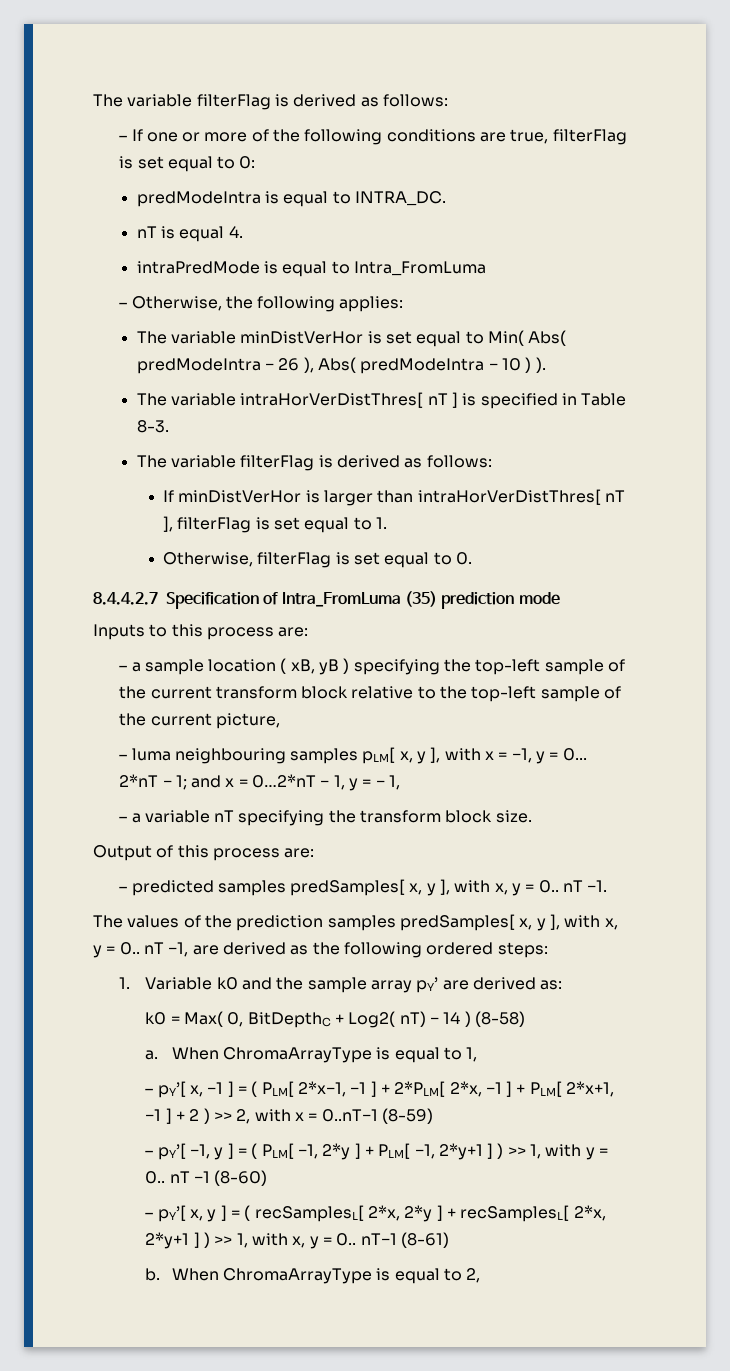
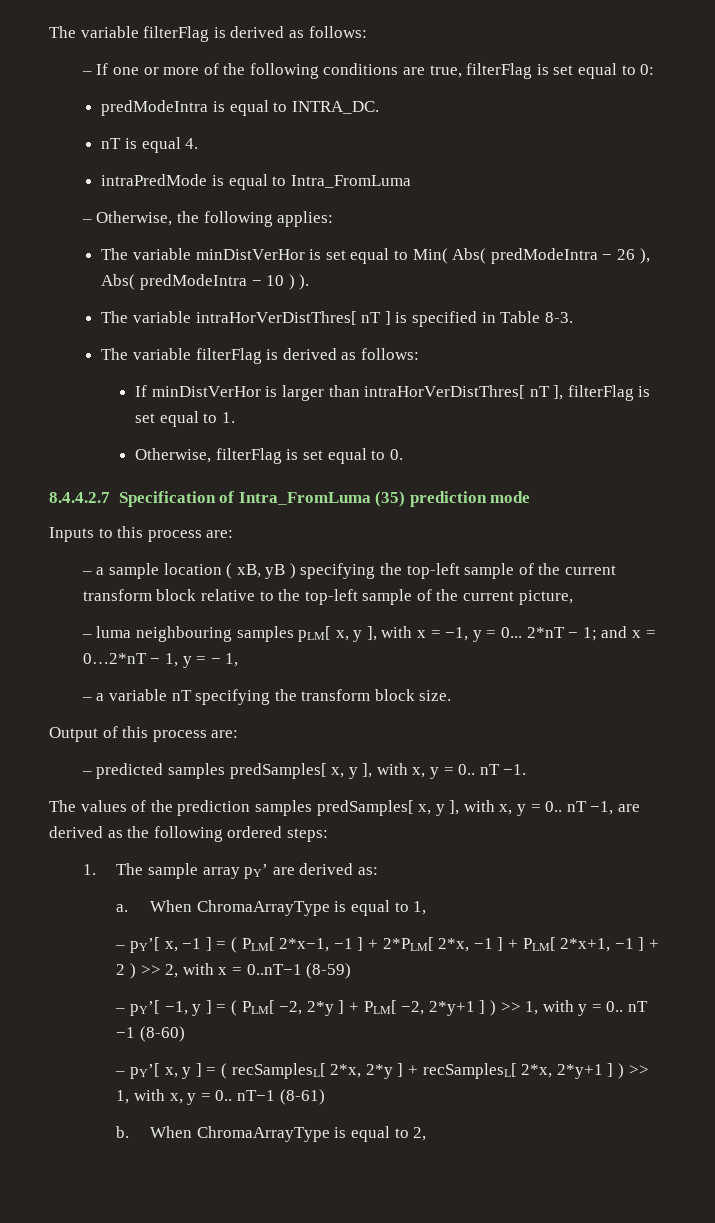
- 1. Variable k0 and the sample array pY’ are derived as:
+ 1. The sample array pY’ are derived as:
- k0 = Max( 0, BitDepthC + Log2( nT) − 14 ) (8-58)
- – pY’[ −1, y ] = ( PLM[ −1, 2*y ] + PLM[ −1, 2*y+1 ] ) >> 1, with y = 0.. nT −1 (8-60)
+ – pY’[ −1, y ] = ( PLM[ −2, 2*y ] + PLM[ −2, 2*y+1 ] ) >> 1, with y = 0.. nT −1 (8-60)

